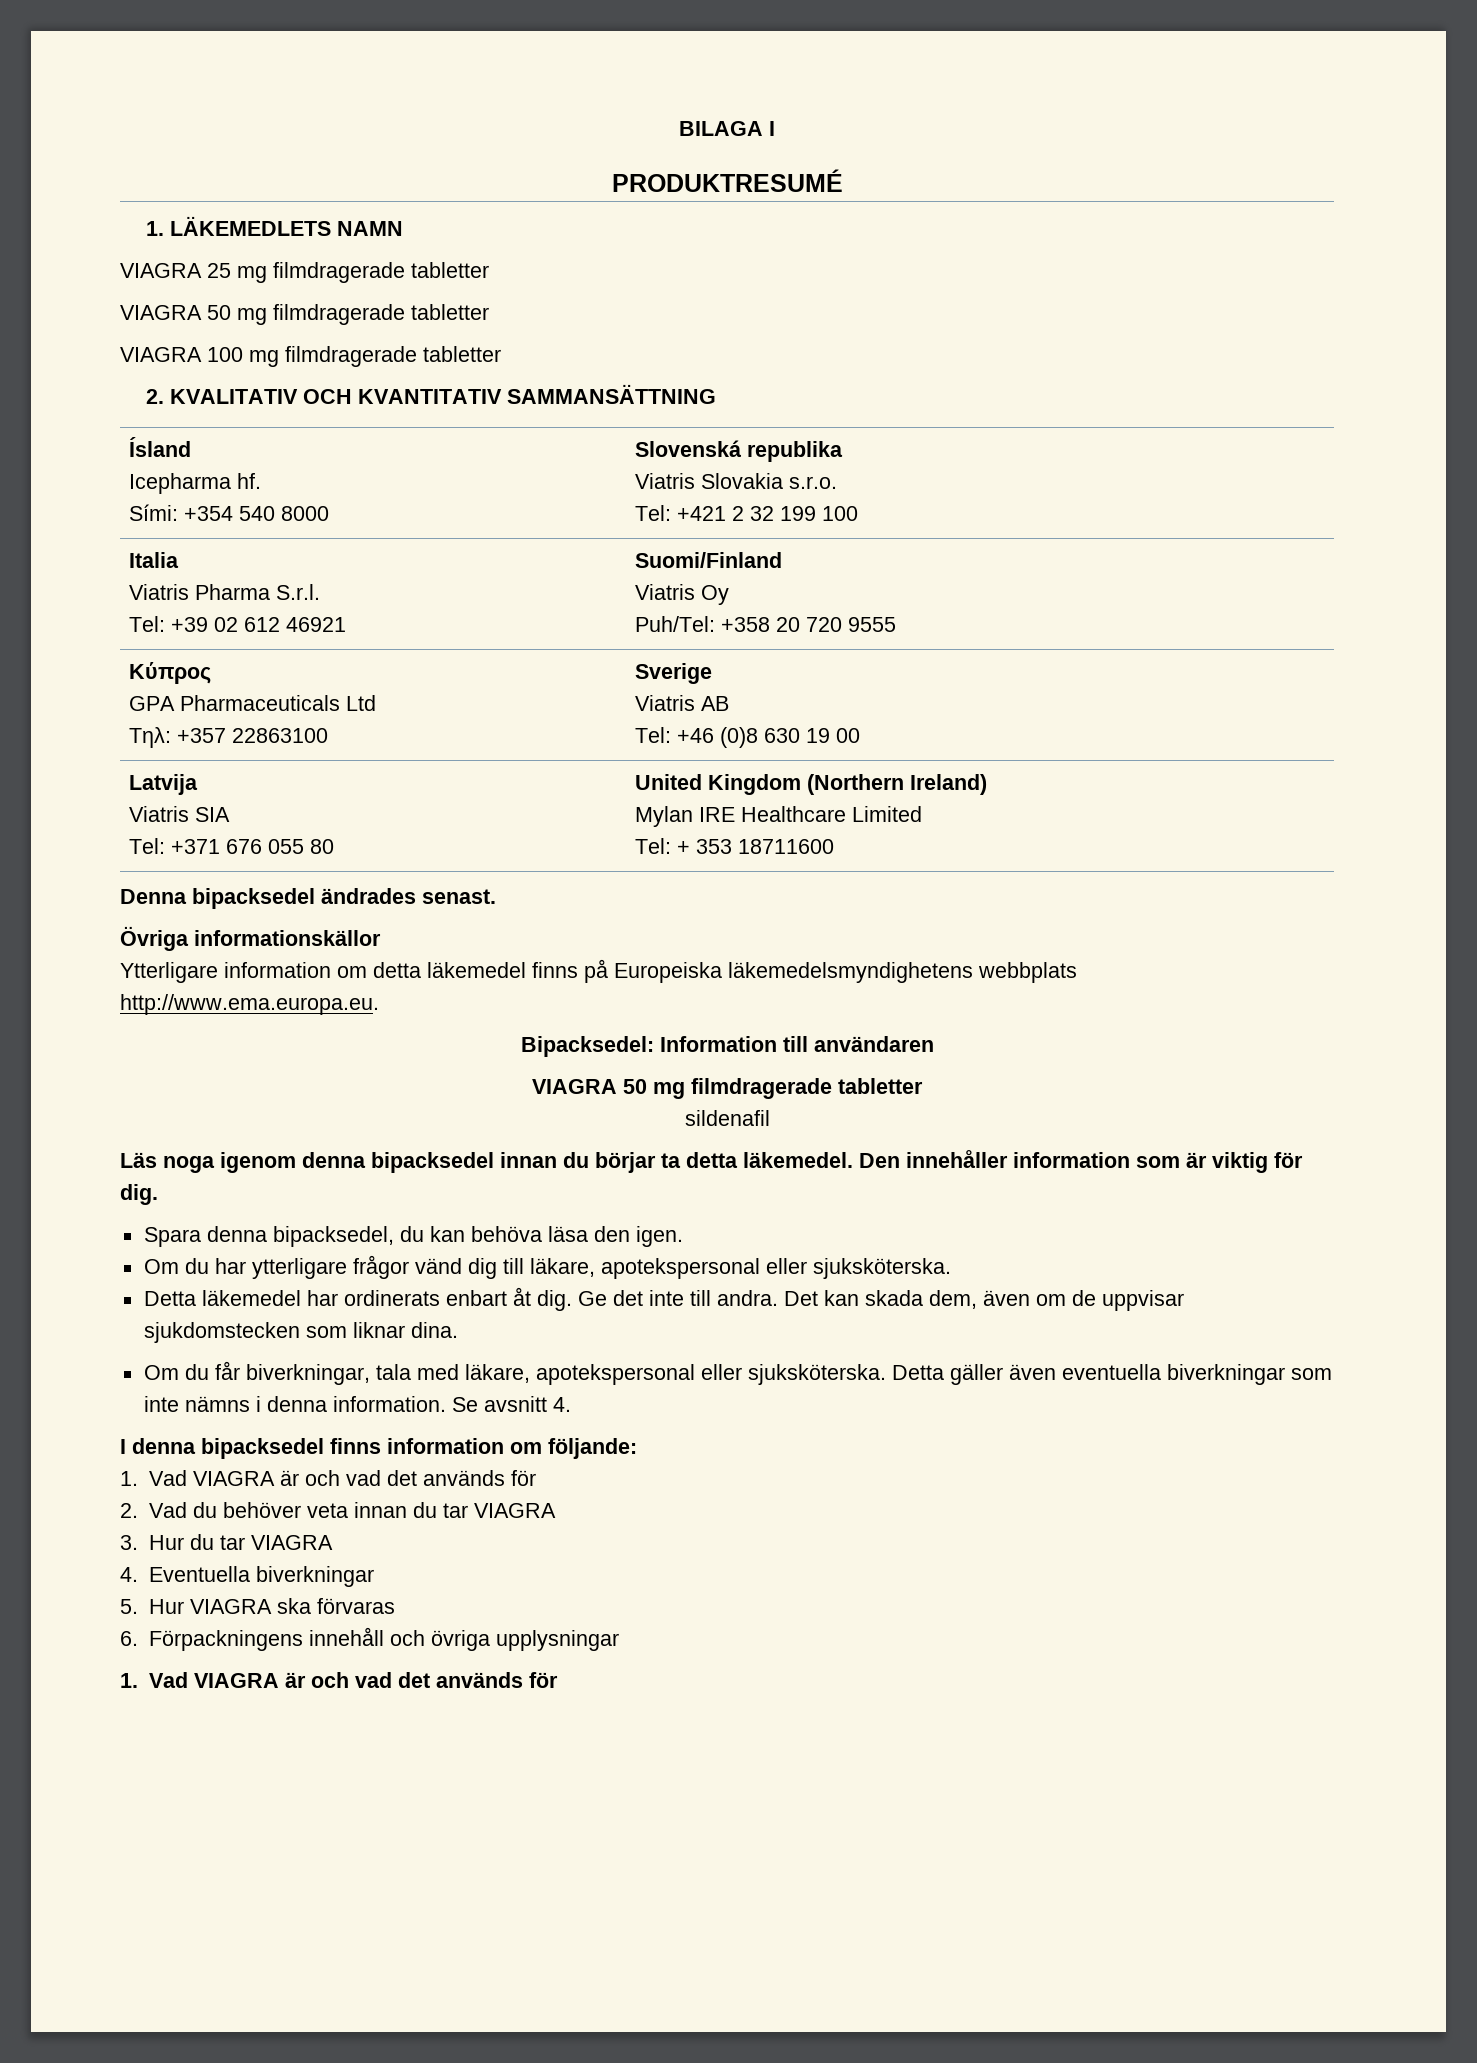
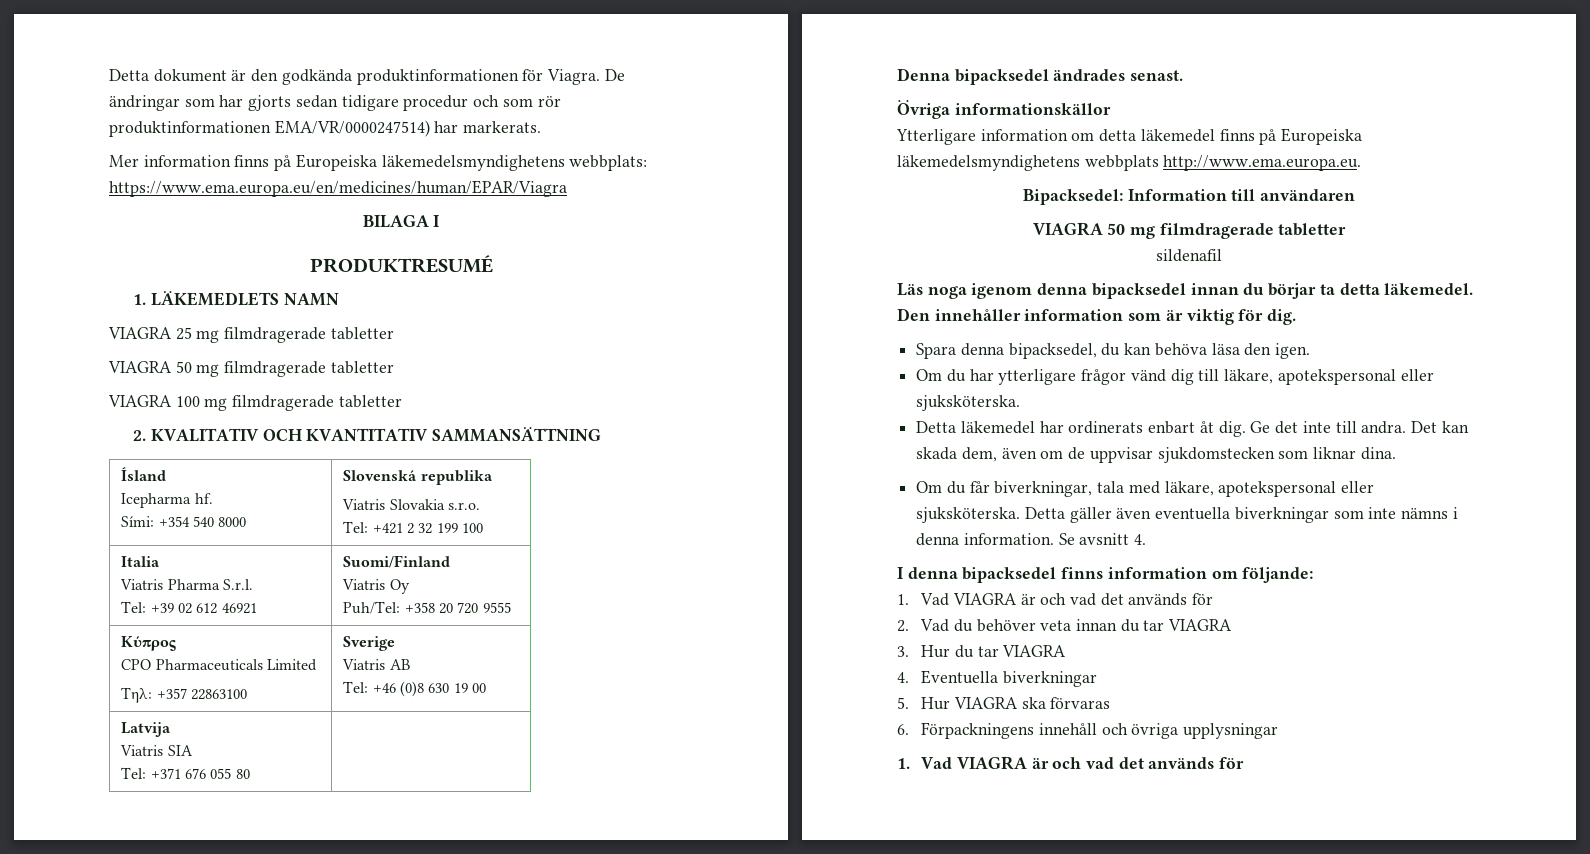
+ Detta dokument är den godkända produktinformationen för Viagra. De ändringar som har gjorts sedan tidigare procedur och som rör produktinformationen EMA/VR/0000247514) har markerats.
+ Mer information finns på Europeiska läkemedelsmyndighetens webbplats: https://www.ema.europa.eu/en/medicines/human/EPAR/Viagra
  Κύπρος
- GPA Pharmaceuticals Ltd
+ CPO Pharmaceuticals Limited
  Latvija
  Viatris SIA
- Tel: +371 676 055 80 | United Kingdom (Northern Ireland)
- Mylan IRE Healthcare Limited
- Tel: + 353 18711600
+ Tel: +371 676 055 80 |

